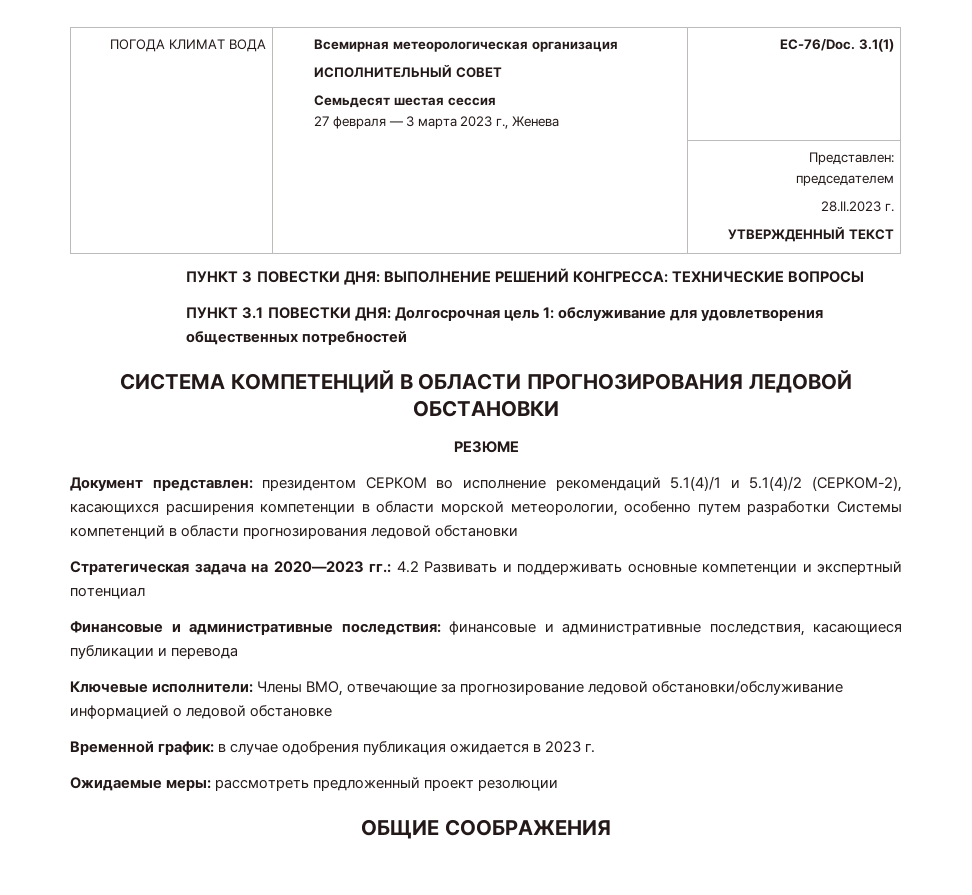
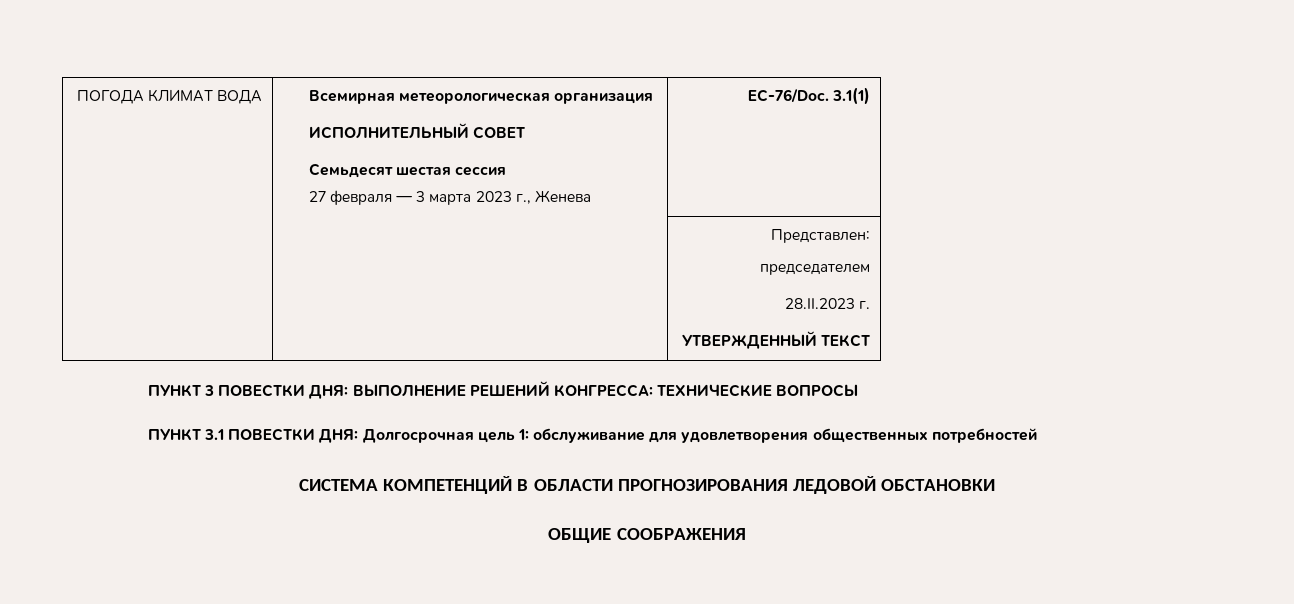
- РЕЗЮМЕ
- Документ представлен: президентом СЕРКОМ во исполнение рекомендаций 5.1(4)/1 и 5.1(4)/2 (СЕРКОМ-2), касающихся расширения компетенции в области морской метеорологии, особенно путем разработки Системы компетенций в области прогнозирования ледовой обстановки
- Стратегическая задача на 2020—2023 гг.: 4.2 Развивать и поддерживать основные компетенции и экспертный потенциал
- Финансовые и административные последствия: финансовые и административные последствия, касающиеся публикации и перевода
- Ключевые исполнители: Члены ВМО, отвечающие за прогнозирование ледовой обстановки/обслуживание информацией о ледовой обстановке
- Временной график: в случае одобрения публикация ожидается в 2023 г.
- Ожидаемые меры: рассмотреть предложенный проект резолюции

